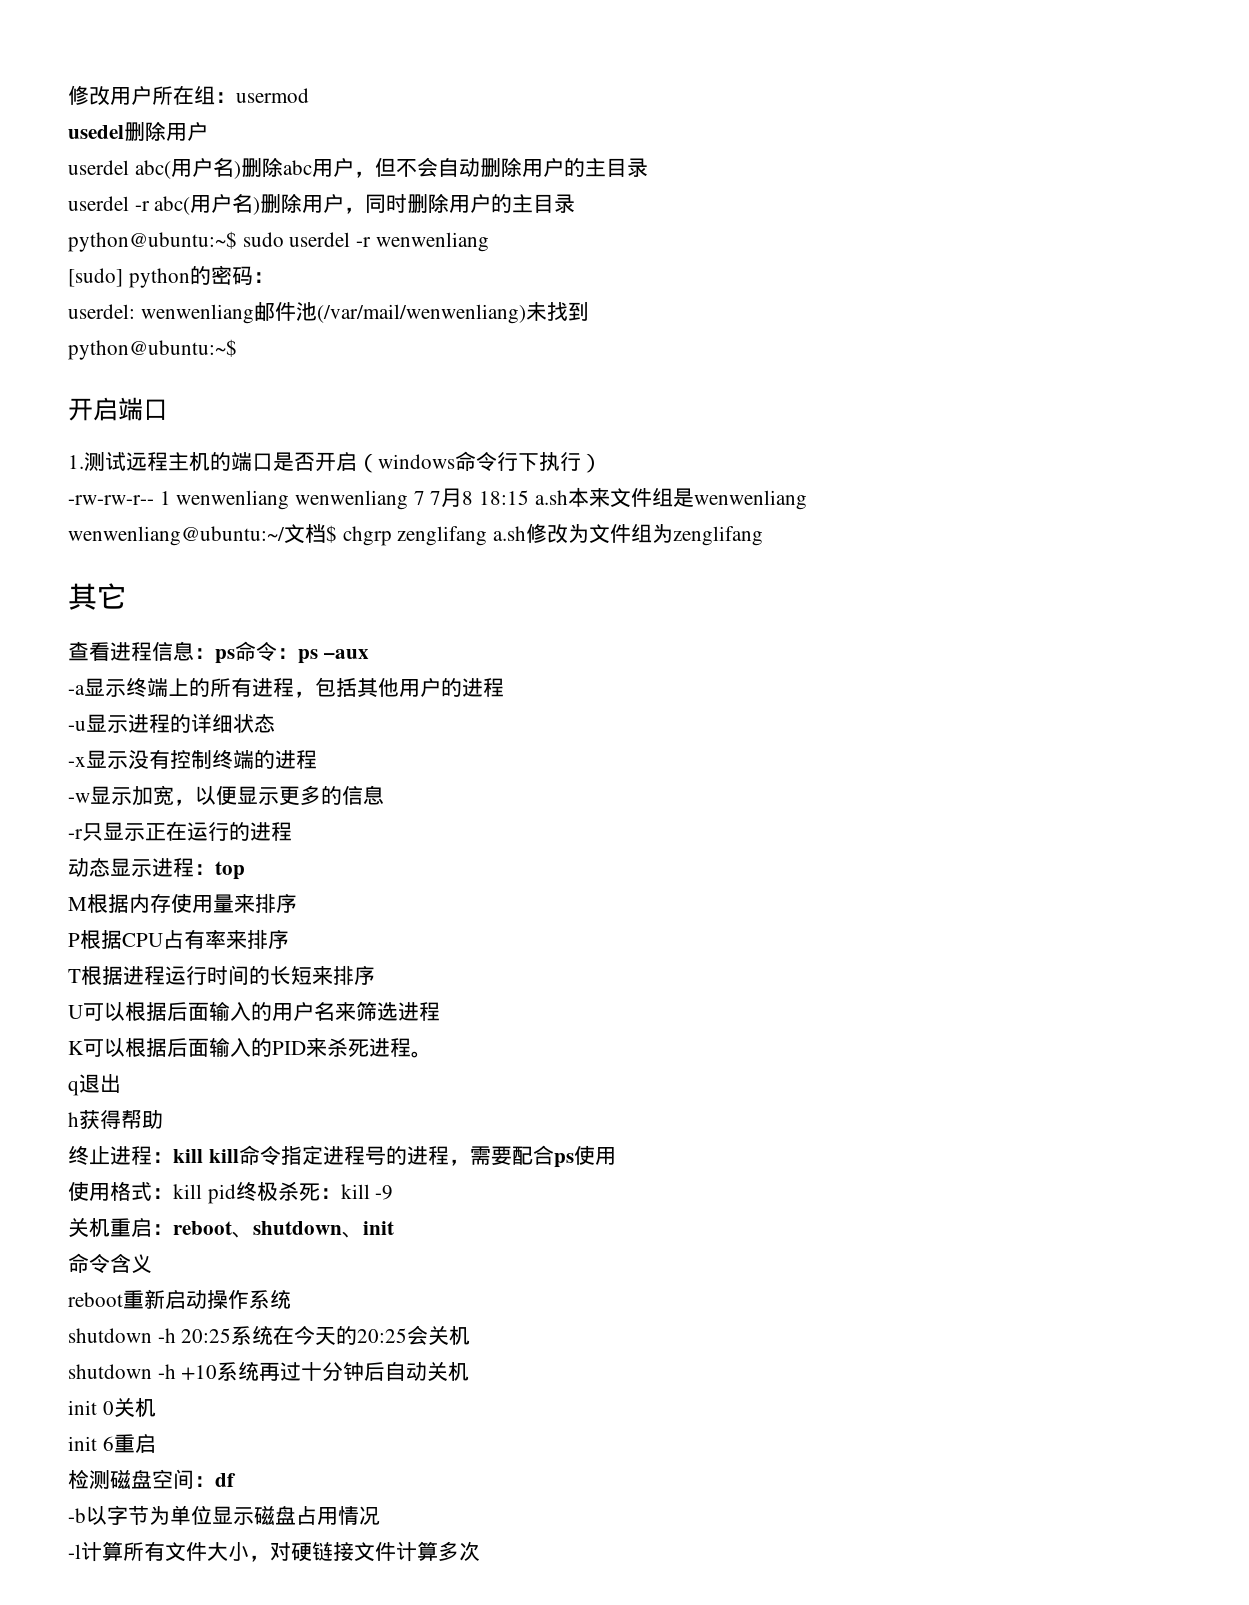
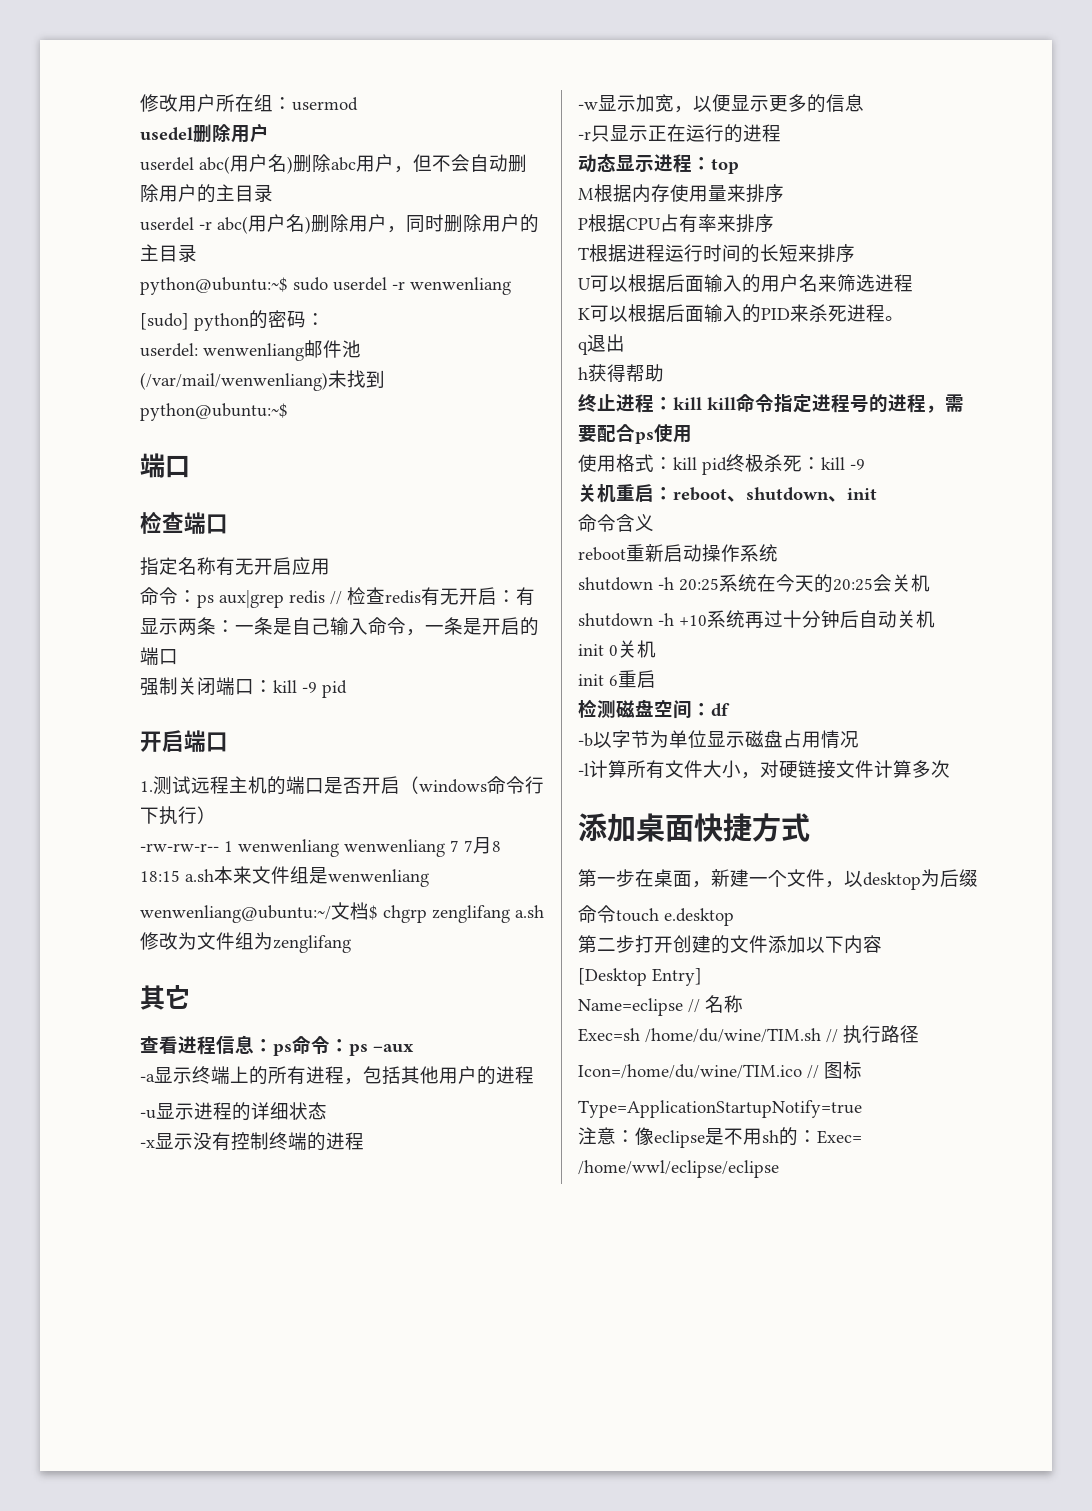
  userdel: wenwenliang邮件池(/var/mail/wenwenliang)未找到
  python@ubuntu:~$
+ 端口
+ 检查端口
+ 指定名称有无开启应用
+ 命令：ps aux|grep redis // 检查redis有无开启：有显示两条：一条是自己输入命令，一条是开启的端口
+ 强制关闭端口：kill -9 pid
+ 添加桌面快捷方式
+ 第一步在桌面，新建一个文件，以desktop为后缀
+ 命令touch e.desktop
+ 第二步打开创建的文件添加以下内容
+ [Desktop Entry]
+ Name=eclipse // 名称
+ Exec=sh /home/du/wine/TIM.sh // 执行路径
+ Icon=/home/du/wine/TIM.ico // 图标
+ Type=ApplicationStartupNotify=true
+ 注意：像eclipse是不用sh的：Exec= /home/wwl/eclipse/eclipse

